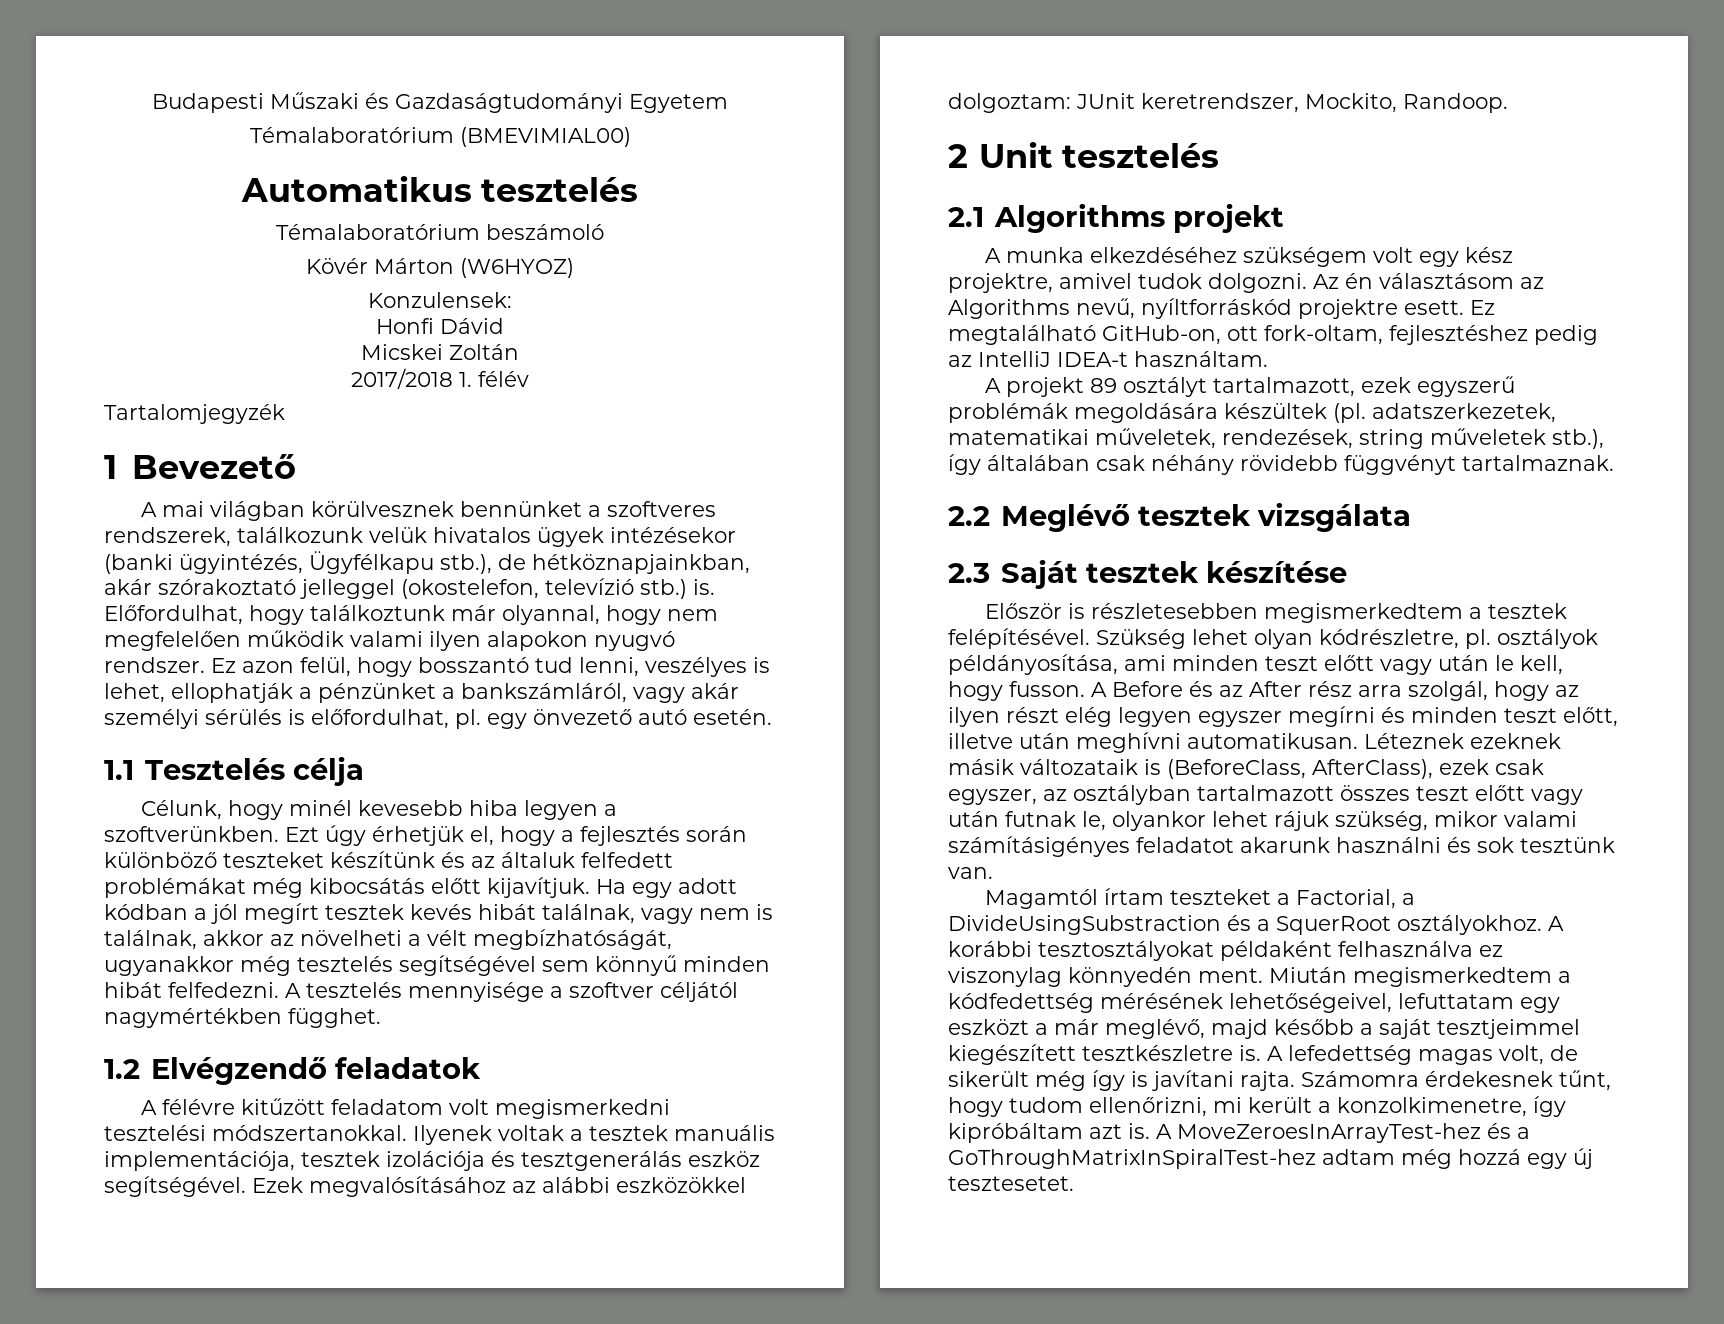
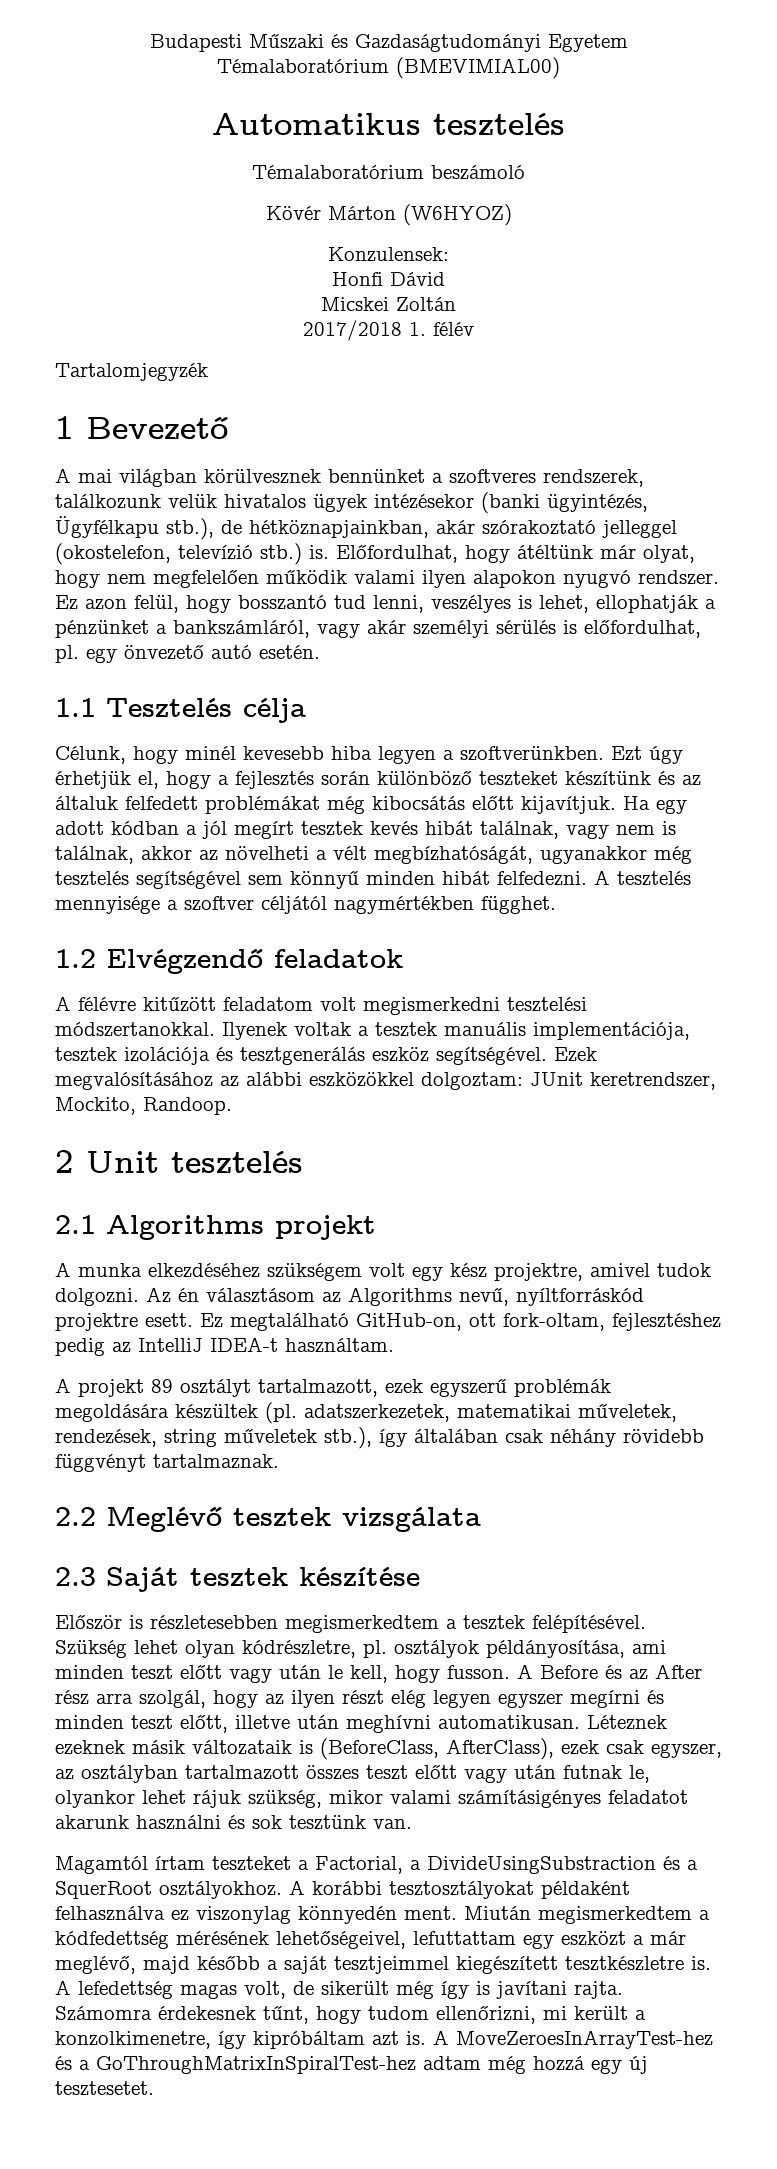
- Előfordulhat, hogy találkoztunk már olyannal, hogy nem megfelelően működik valami ilyen alapokon nyugvó rendszer.
+ Előfordulhat, hogy átéltünk már olyat, hogy nem megfelelően működik valami ilyen alapokon nyugvó rendszer.
- Miután megismerkedtem a kódfedettség mérésének lehetőségeivel, lefuttatam egy eszközt a már meglévő, majd később a saját tesztjeimmel kiegészített tesztkészletre is.
+ Miután megismerkedtem a kódfedettség mérésének lehetőségeivel, lefuttattam egy eszközt a már meglévő, majd később a saját tesztjeimmel kiegészített tesztkészletre is.

